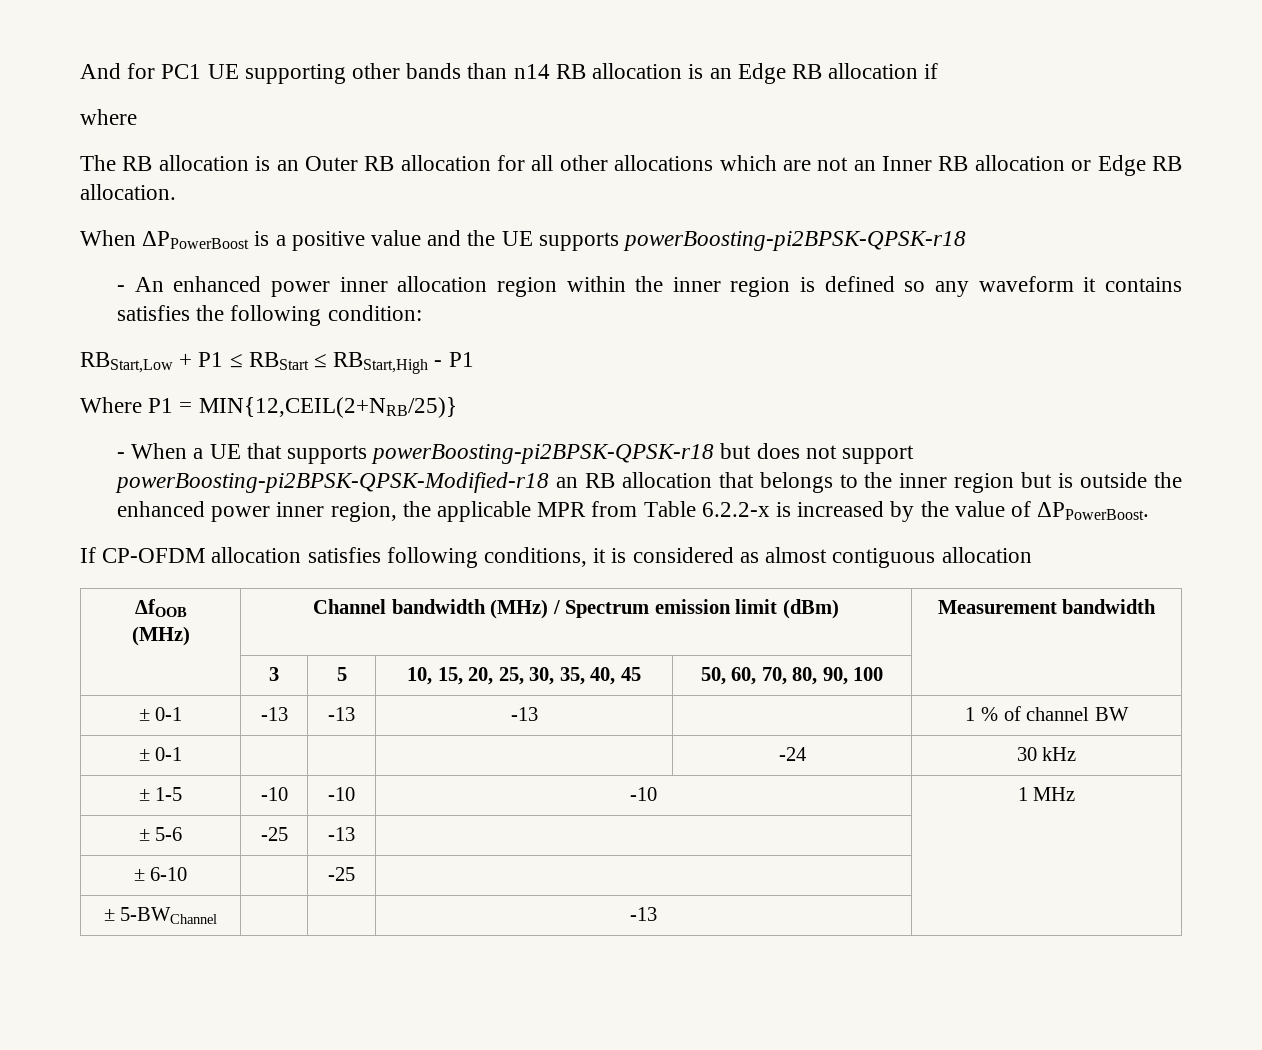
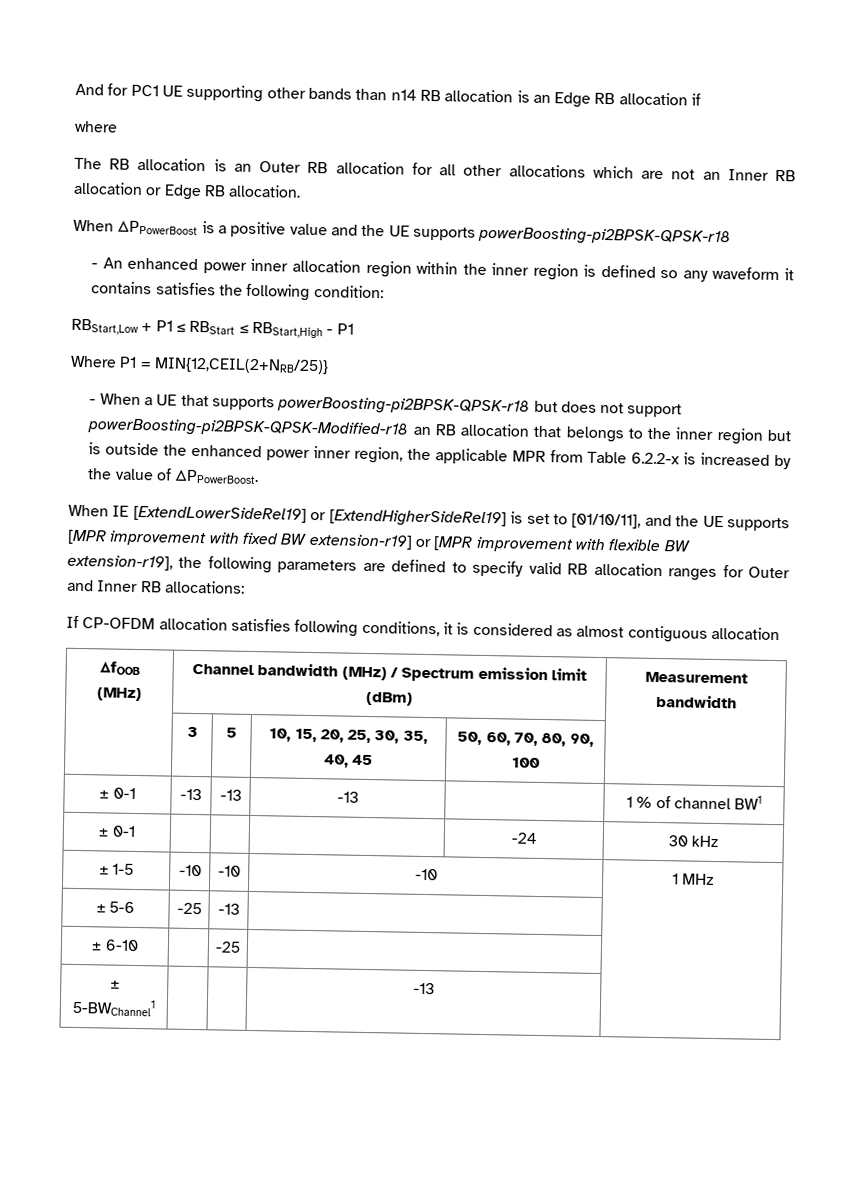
+ When IE [ExtendLowerSideRel19] or [ExtendHigherSideRel19] is set to [01/10/11], and the UE supports [MPR improvement with fixed BW extension-r19] or [MPR improvement with flexible BW extension-r19], the following parameters are defined to specify valid RB allocation ranges for Outer and Inner RB allocations:
- ± 0-1 | -13 | -13 | -13 | | 1 % of channel BW
+ ± 0-1 | -13 | -13 | -13 | | 1 % of channel BW1
- ± 5-BWChannel | | | -13 |
+ ± 5-BWChannel1 | | | -13 |

